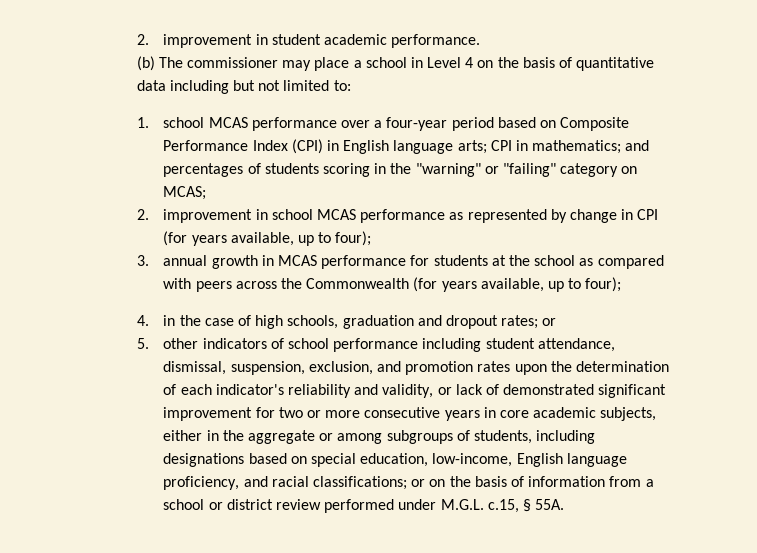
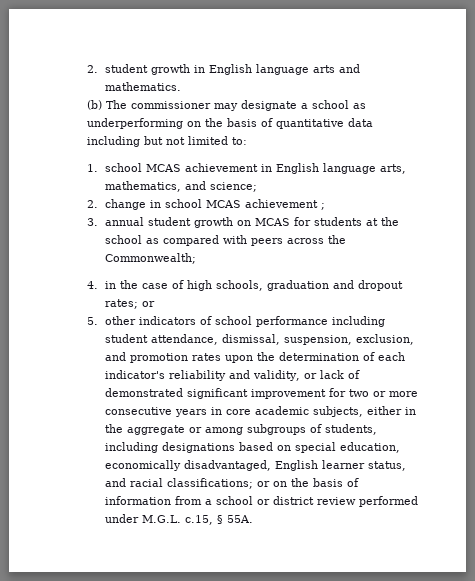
- 2. improvement in student academic performance.
+ 2. student growth in English language arts and mathematics.
- (b) The commissioner may place a school in Level 4 on the basis of quantitative data including but not limited to:
+ (b) The commissioner may designate a school as underperforming on the basis of quantitative data including but not limited to:
- 1. school MCAS performance over a four-year period based on Composite Performance Index (CPI) in English language arts; CPI in mathematics; and percentages of students scoring in the "warning" or "failing" category on MCAS;
- 2. improvement in school MCAS performance as represented by change in CPI (for years available, up to four);
- 3. annual growth in MCAS performance for students at the school as compared with peers across the Commonwealth (for years available, up to four);
+ 1. school MCAS achievement in English language arts, mathematics, and science;
+ 2. change in school MCAS achievement ;
+ 3. annual student growth on MCAS for students at the school as compared with peers across the Commonwealth;
- 5. other indicators of school performance including student attendance, dismissal, suspension, exclusion, and promotion rates upon the determination of each indicator's reliability and validity, or lack of demonstrated significant improvement for two or more consecutive years in core academic subjects, either in the aggregate or among subgroups of students, including designations based on special education, low-income, English language proficiency, and racial classifications;
+ 5. other indicators of school performance including student attendance, dismissal, suspension, exclusion, and promotion rates upon the determination of each indicator's reliability and validity, or lack of demonstrated significant improvement for two or more consecutive years in core academic subjects, either in the aggregate or among subgroups of students, including designations based on special education, economically disadvantaged, English learner status, and racial classifications;

